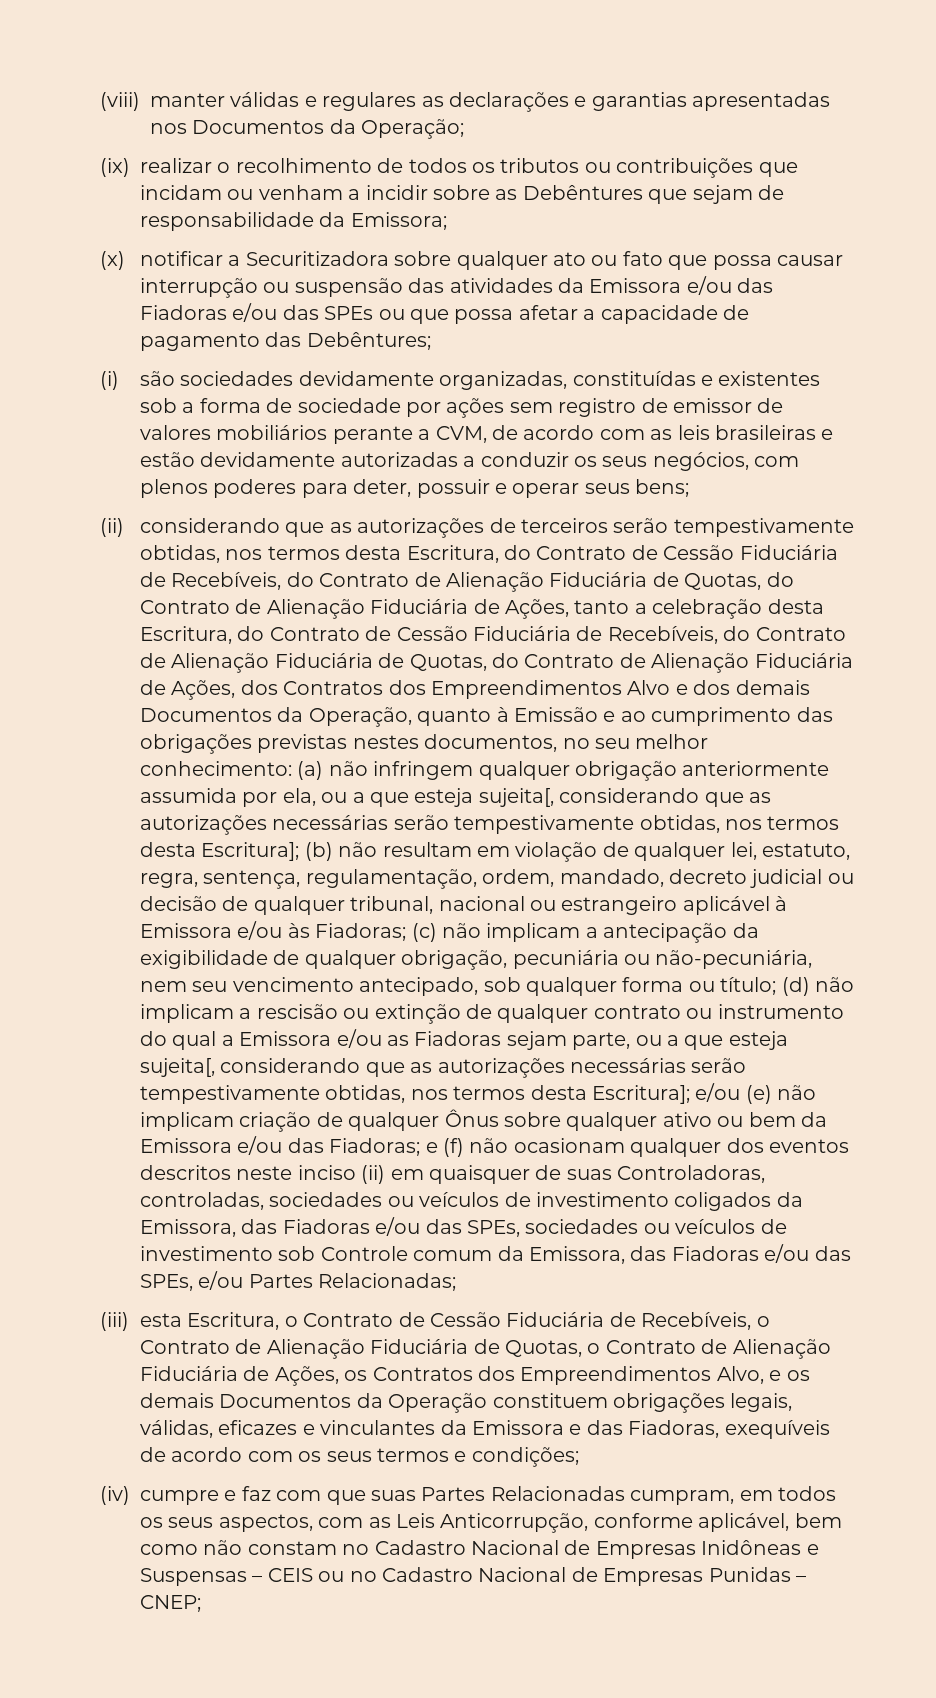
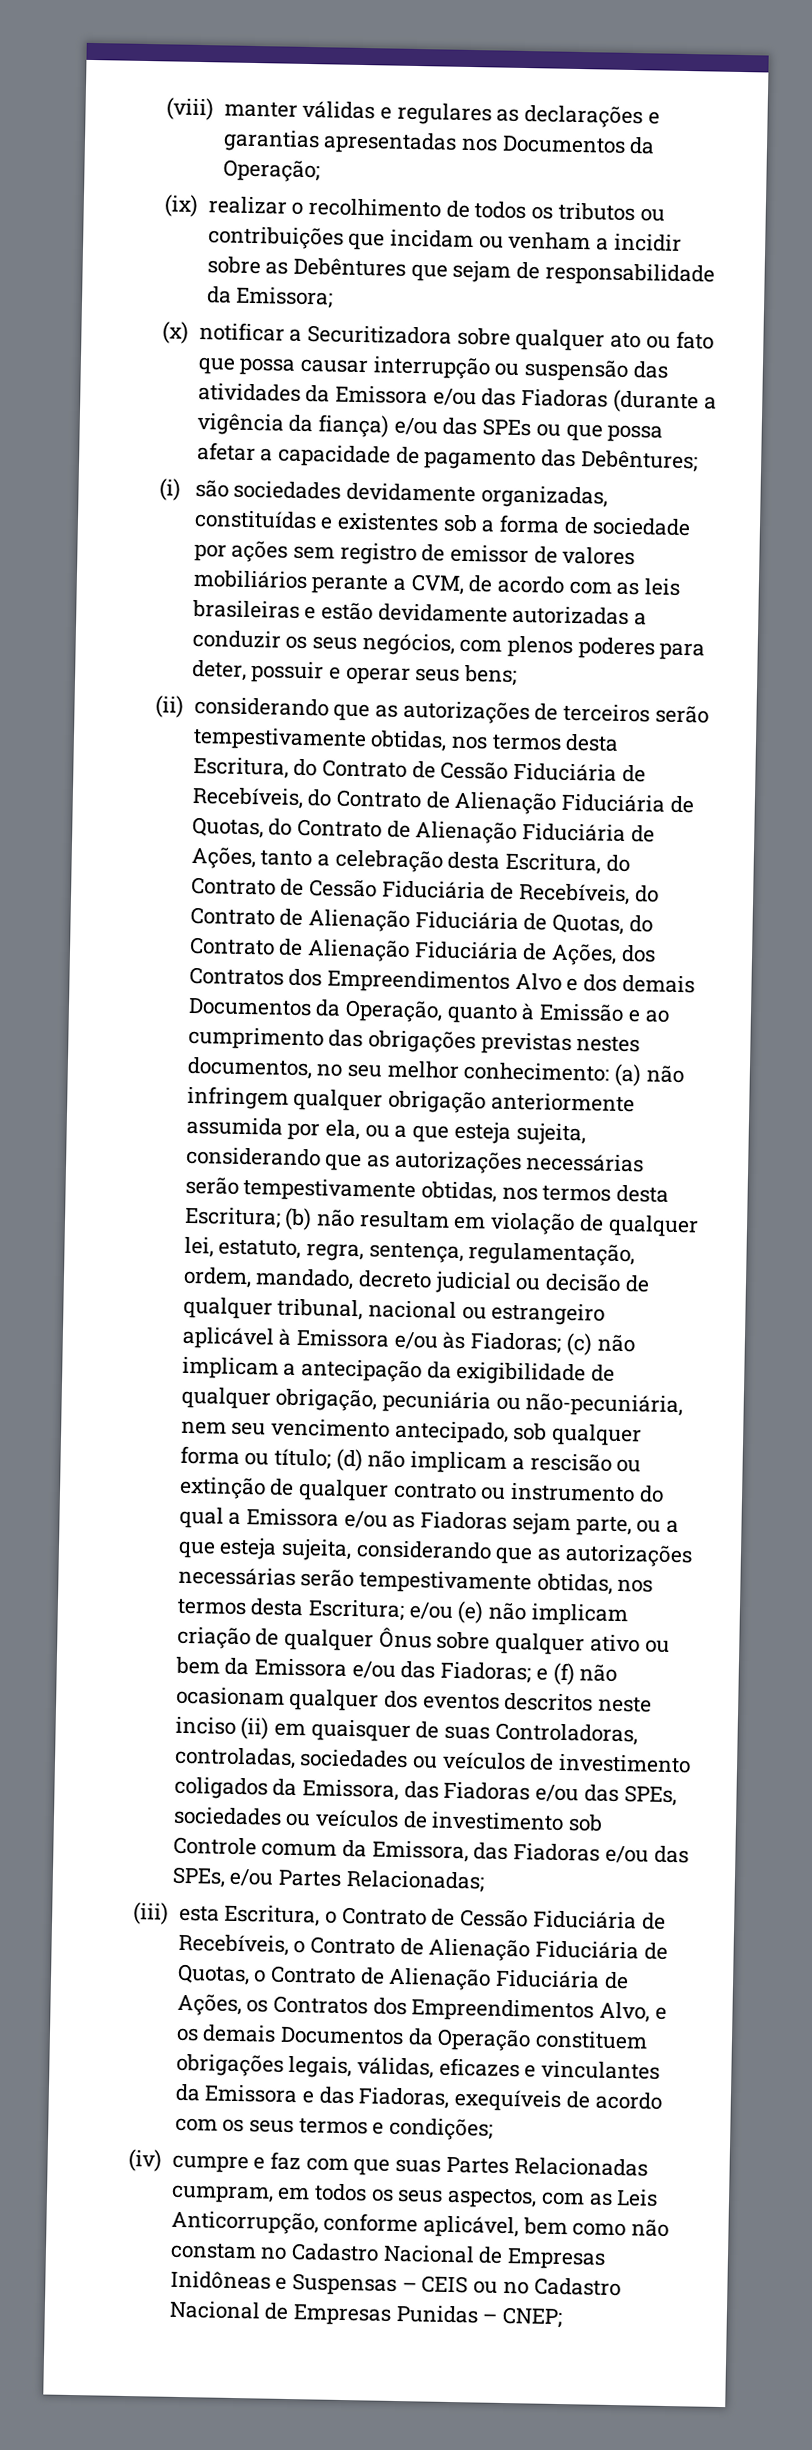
- (x) notificar a Securitizadora sobre qualquer ato ou fato que possa causar interrupção ou suspensão das atividades da Emissora e/ou das Fiadoras e/ou das SPEs ou que possa afetar a capacidade de pagamento das Debêntures;
+ (x) notificar a Securitizadora sobre qualquer ato ou fato que possa causar interrupção ou suspensão das atividades da Emissora e/ou das Fiadoras (durante a vigência da fiança) e/ou das SPEs ou que possa afetar a capacidade de pagamento das Debêntures;
- (a) não infringem qualquer obrigação anteriormente assumida por ela, ou a que esteja sujeita[, considerando que as autorizações necessárias serão tempestivamente obtidas, nos termos desta Escritura];
+ (a) não infringem qualquer obrigação anteriormente assumida por ela, ou a que esteja sujeita, considerando que as autorizações necessárias serão tempestivamente obtidas, nos termos desta Escritura;
- (d) não implicam a rescisão ou extinção de qualquer contrato ou instrumento do qual a Emissora e/ou as Fiadoras sejam parte, ou a que esteja sujeita[, considerando que as autorizações necessárias serão tempestivamente obtidas, nos termos desta Escritura];
+ (d) não implicam a rescisão ou extinção de qualquer contrato ou instrumento do qual a Emissora e/ou as Fiadoras sejam parte, ou a que esteja sujeita, considerando que as autorizações necessárias serão tempestivamente obtidas, nos termos desta Escritura;

